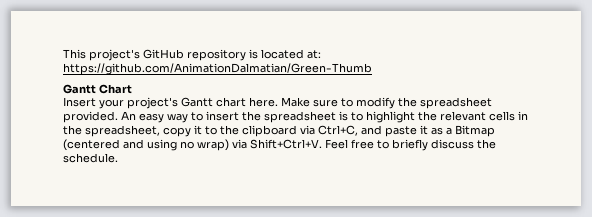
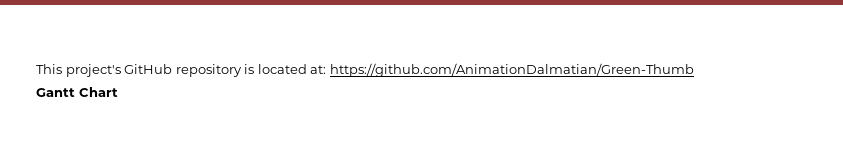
- Insert your project's Gantt chart here. Make sure to modify the spreadsheet provided. An easy way to insert the spreadsheet is to highlight the relevant cells in the spreadsheet, copy it to the clipboard via Ctrl+C, and paste it as a Bitmap (centered and using no wrap) via Shift+Ctrl+V. Feel free to briefly discuss the schedule.

